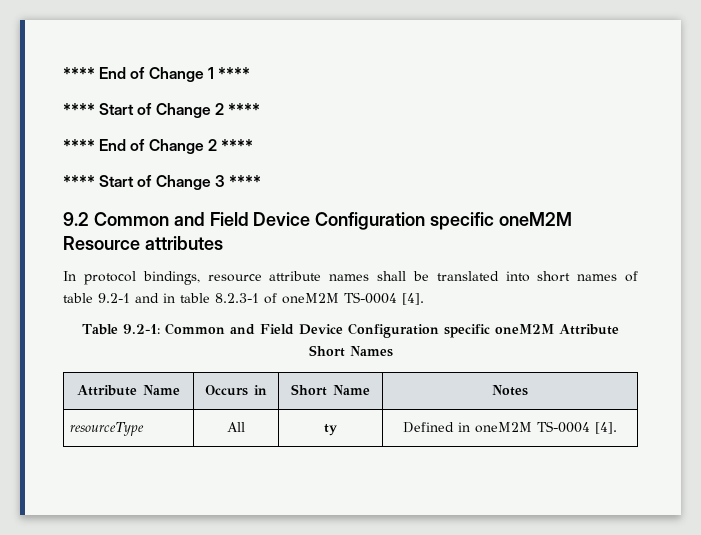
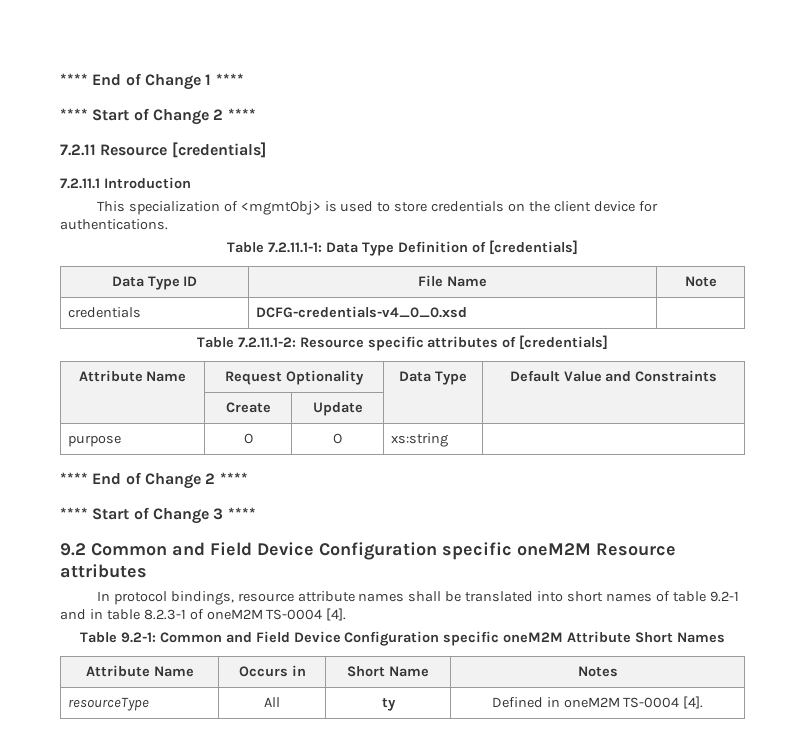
+ 7.2.11 Resource [credentials]
+ 7.2.11.1 Introduction
+ This specialization of <mgmtObj> is used to store credentials on the client device for authentications.
+ Table 7.2.11.1-1: Data Type Definition of [credentials]
+ Data Type ID | File Name | Note
+ credentials | DCFG-credentials-v4_0_0.xsd |
+ Table 7.2.11.1-2: Resource specific attributes of [credentials]
+ Attribute Name | Request Optionality | Data Type | Default Value and Constraints
+ | Create | Update | |
+ purpose | O | O | xs:string |

